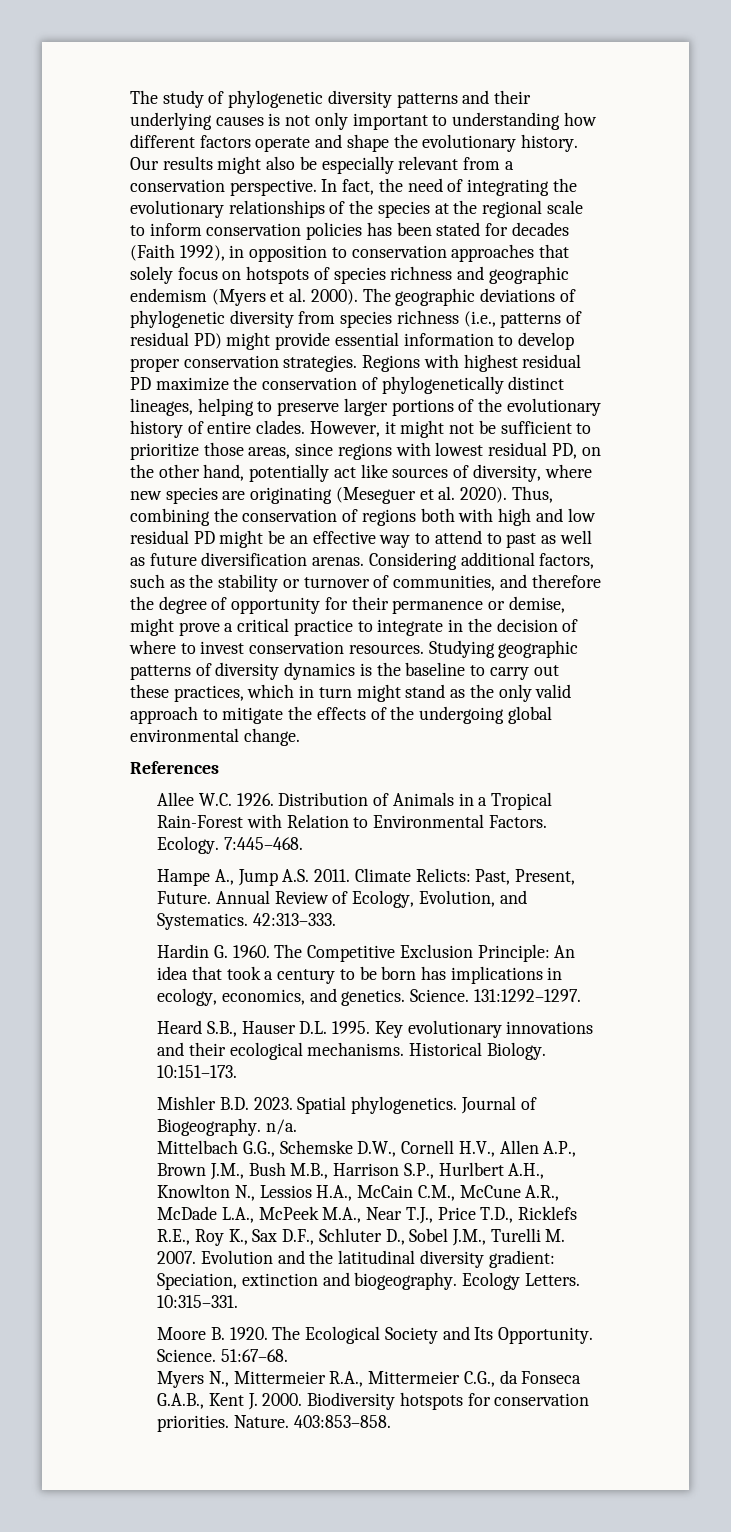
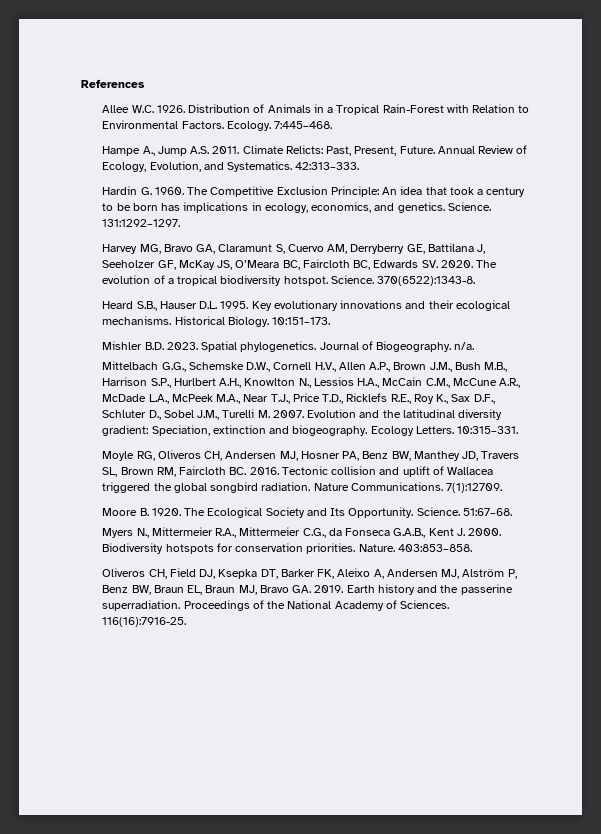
- The study of phylogenetic diversity patterns and their underlying causes is not only important to understanding how different factors operate and shape the evolutionary history. Our results might also be especially relevant from a conservation perspective. In fact, the need of integrating the evolutionary relationships of the species at the regional scale to inform conservation policies has been stated for decades (Faith 1992), in opposition to conservation approaches that solely focus on hotspots of species richness and geographic endemism (Myers et al. 2000). The geographic deviations of phylogenetic diversity from species richness (i.e., patterns of residual PD) might provide essential information to develop proper conservation strategies. Regions with highest residual PD maximize the conservation of phylogenetically distinct lineages, helping to preserve larger portions of the evolutionary history of entire clades. However, it might not be sufficient to prioritize those areas, since regions with lowest residual PD, on the other hand, potentially act like sources of diversity, where new species are originating (Meseguer et al. 2020). Thus, combining the conservation of regions both with high and low residual PD might be an effective way to attend to past as well as future diversification arenas. Considering additional factors, such as the stability or turnover of communities, and therefore the degree of opportunity for their permanence or demise, might prove a critical practice to integrate in the decision of where to invest conservation resources. Studying geographic patterns of diversity dynamics is the baseline to carry out these practices, which in turn might stand as the only valid approach to mitigate the effects of the undergoing global environmental change.
+ Harvey MG, Bravo GA, Claramunt S, Cuervo AM, Derryberry GE, Battilana J, Seeholzer GF, McKay JS, O’Meara BC, Faircloth BC, Edwards SV. 2020. The evolution of a tropical biodiversity hotspot. Science. 370(6522):1343-8.
+ Moyle RG, Oliveros CH, Andersen MJ, Hosner PA, Benz BW, Manthey JD, Travers SL, Brown RM, Faircloth BC. 2016. Tectonic collision and uplift of Wallacea triggered the global songbird radiation. Nature Communications. 7(1):12709.
+ Oliveros CH, Field DJ, Ksepka DT, Barker FK, Aleixo A, Andersen MJ, Alström P, Benz BW, Braun EL, Braun MJ, Bravo GA. 2019. Earth history and the passerine superradiation. Proceedings of the National Academy of Sciences. 116(16):7916-25.

